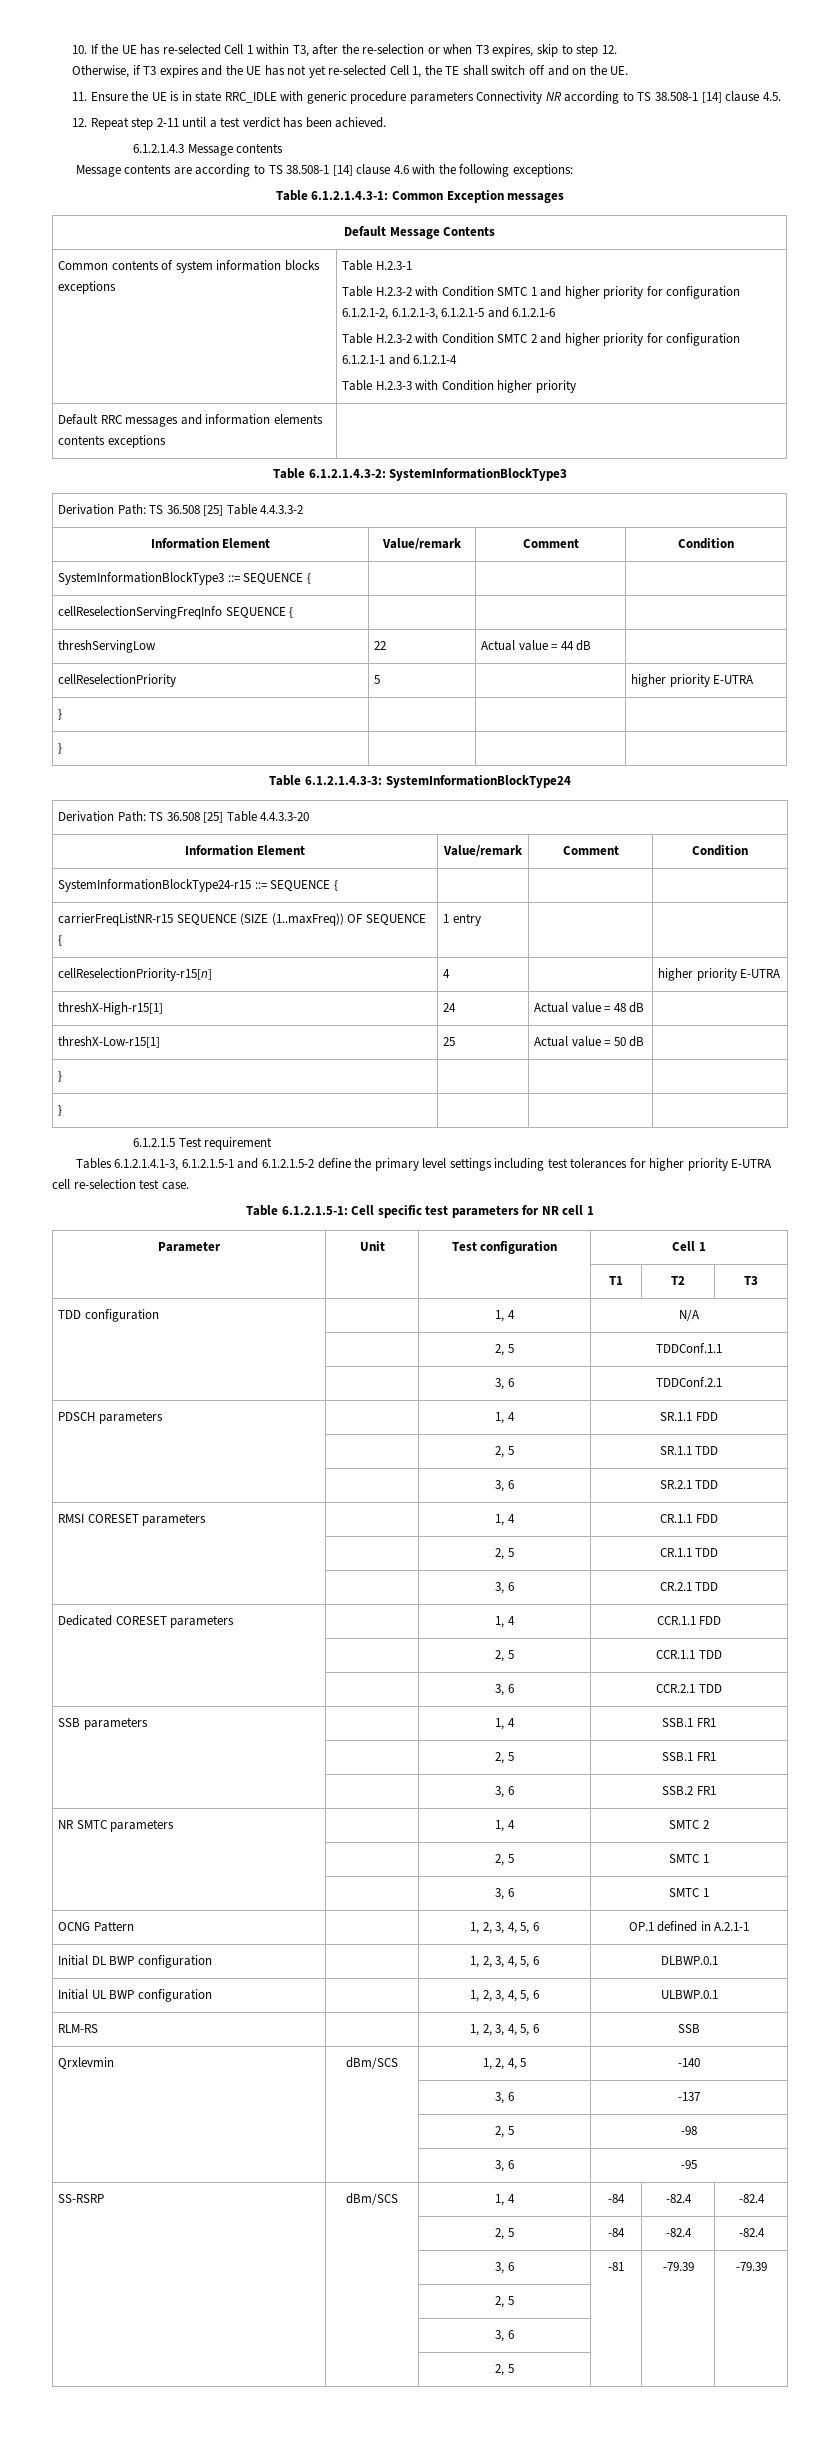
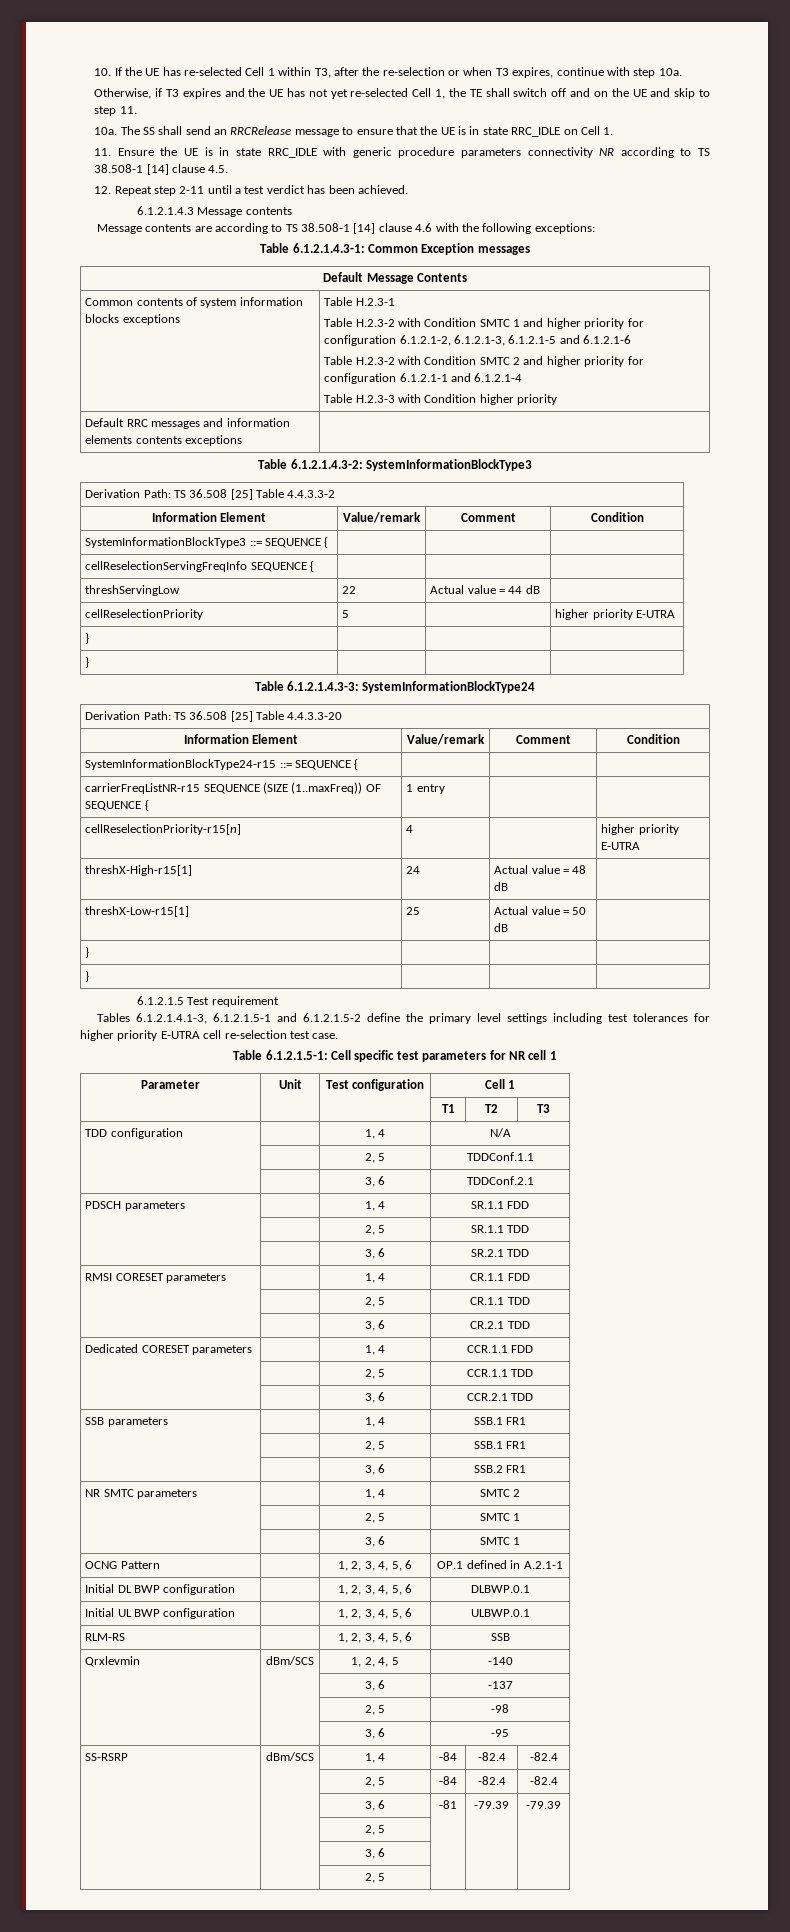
- 10. If the UE has re-selected Cell 1 within T3, after the re-selection or when T3 expires, skip to step 12.
+ 10. If the UE has re-selected Cell 1 within T3, after the re-selection or when T3 expires, continue with step 10a.
- Otherwise, if T3 expires and the UE has not yet re-selected Cell 1, the TE shall switch off and on the UE.
+ Otherwise, if T3 expires and the UE has not yet re-selected Cell 1, the TE shall switch off and on the UE and skip to step 11.
+ 10a. The SS shall send an RRCRelease message to ensure that the UE is in state RRC_IDLE on Cell 1.
- 11. Ensure the UE is in state RRC_IDLE with generic procedure parameters Connectivity NR according to TS 38.508-1 [14] clause 4.5.
+ 11. Ensure the UE is in state RRC_IDLE with generic procedure parameters connectivity NR according to TS 38.508-1 [14] clause 4.5.

